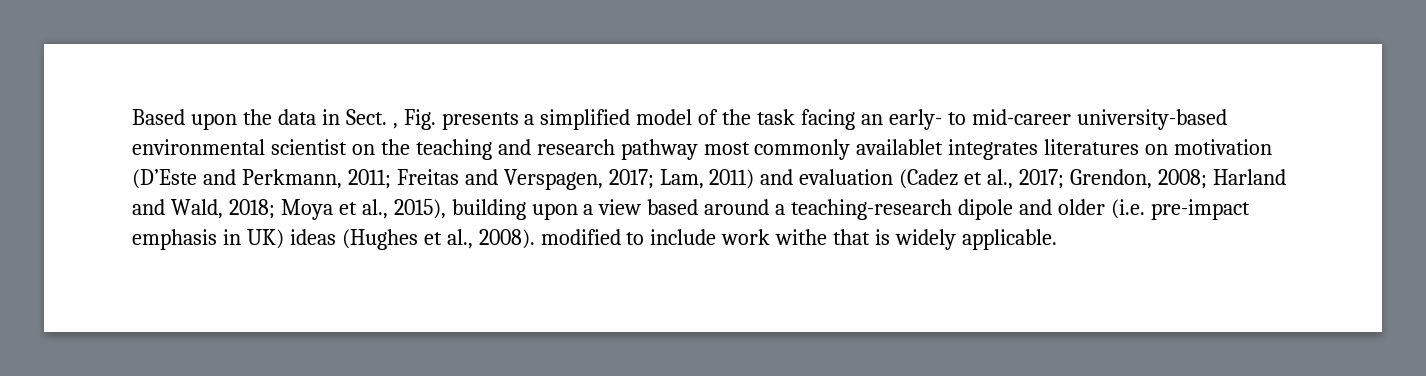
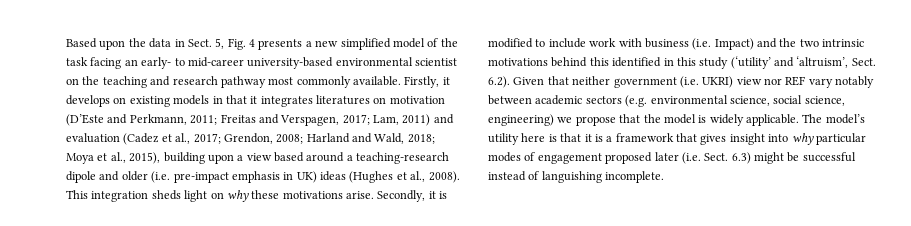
- Based upon the data in Sect. , Fig. presents a simplified model of the task facing an early- to mid-career university-based environmental scientist on the teaching and research pathway most commonly availablet integrates literatures on motivation (D’Este and Perkmann, 2011;
+ Based upon the data in Sect. 5, Fig. 4 presents a new simplified model of the task facing an early- to mid-career university-based environmental scientist on the teaching and research pathway most commonly available. Firstly, it develops on existing models in that it integrates literatures on motivation (D’Este and Perkmann, 2011;
- Moya et al., 2015), building upon a view based around a teaching-research dipole and older (i.e. pre-impact emphasis in UK) ideas (Hughes et al., 2008). modified to include work withe that is widely applicable.
+ Moya et al., 2015), building upon a view based around a teaching-research dipole and older (i.e. pre-impact emphasis in UK) ideas (Hughes et al., 2008). This integration sheds light on why these motivations arise. Secondly, it is modified to include work with business (i.e. Impact) and the two intrinsic motivations behind this identified in this study (‘utility’ and ‘altruism’, Sect. 6.2). Given that neither government (i.e. UKRI) view nor REF vary notably between academic sectors (e.g. environmental science, social science, engineering) we propose that the model is widely applicable. The model’s utility here is that it is a framework that gives insight into why particular modes of engagement proposed later (i.e. Sect. 6.3) might be successful instead of languishing incomplete.

